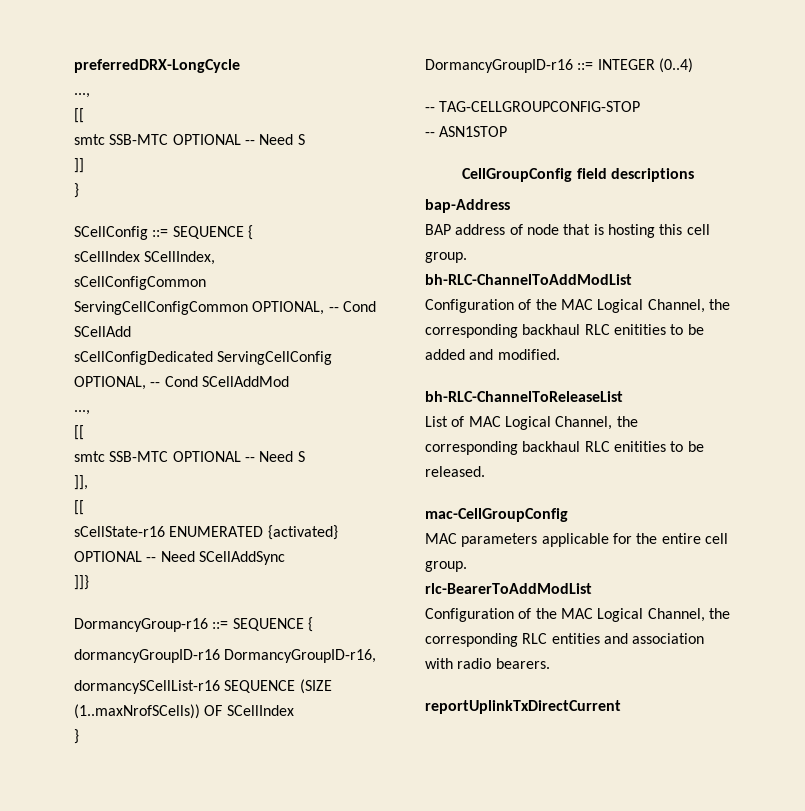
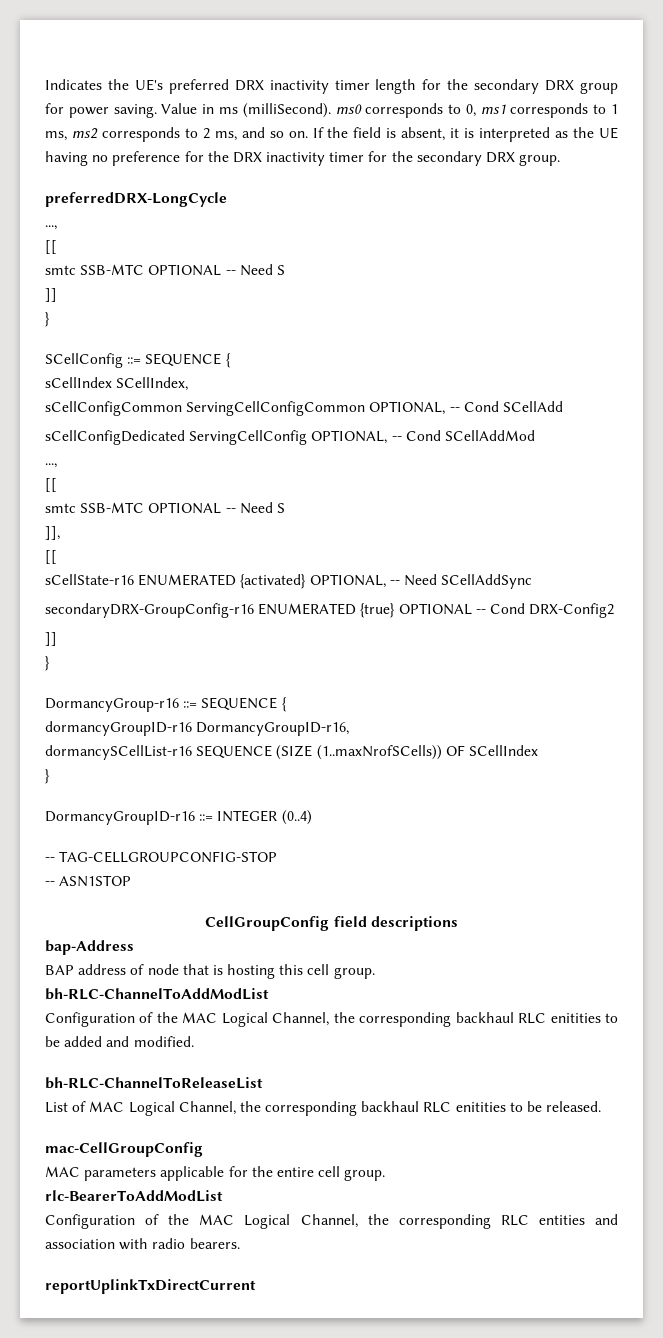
+ Indicates the UE's preferred DRX inactivity timer length for the secondary DRX group for power saving. Value in ms (milliSecond). ms0 corresponds to 0, ms1 corresponds to 1 ms, ms2 corresponds to 2 ms, and so on. If the field is absent, it is interpreted as the UE having no preference for the DRX inactivity timer for the secondary DRX group.
- sCellState-r16 ENUMERATED {activated} OPTIONAL -- Need SCellAddSync
+ sCellState-r16 ENUMERATED {activated} OPTIONAL, -- Need SCellAddSync
- ]]}
+ secondaryDRX-GroupConfig-r16 ENUMERATED {true} OPTIONAL -- Cond DRX-Config2
+ ]]
+ }

